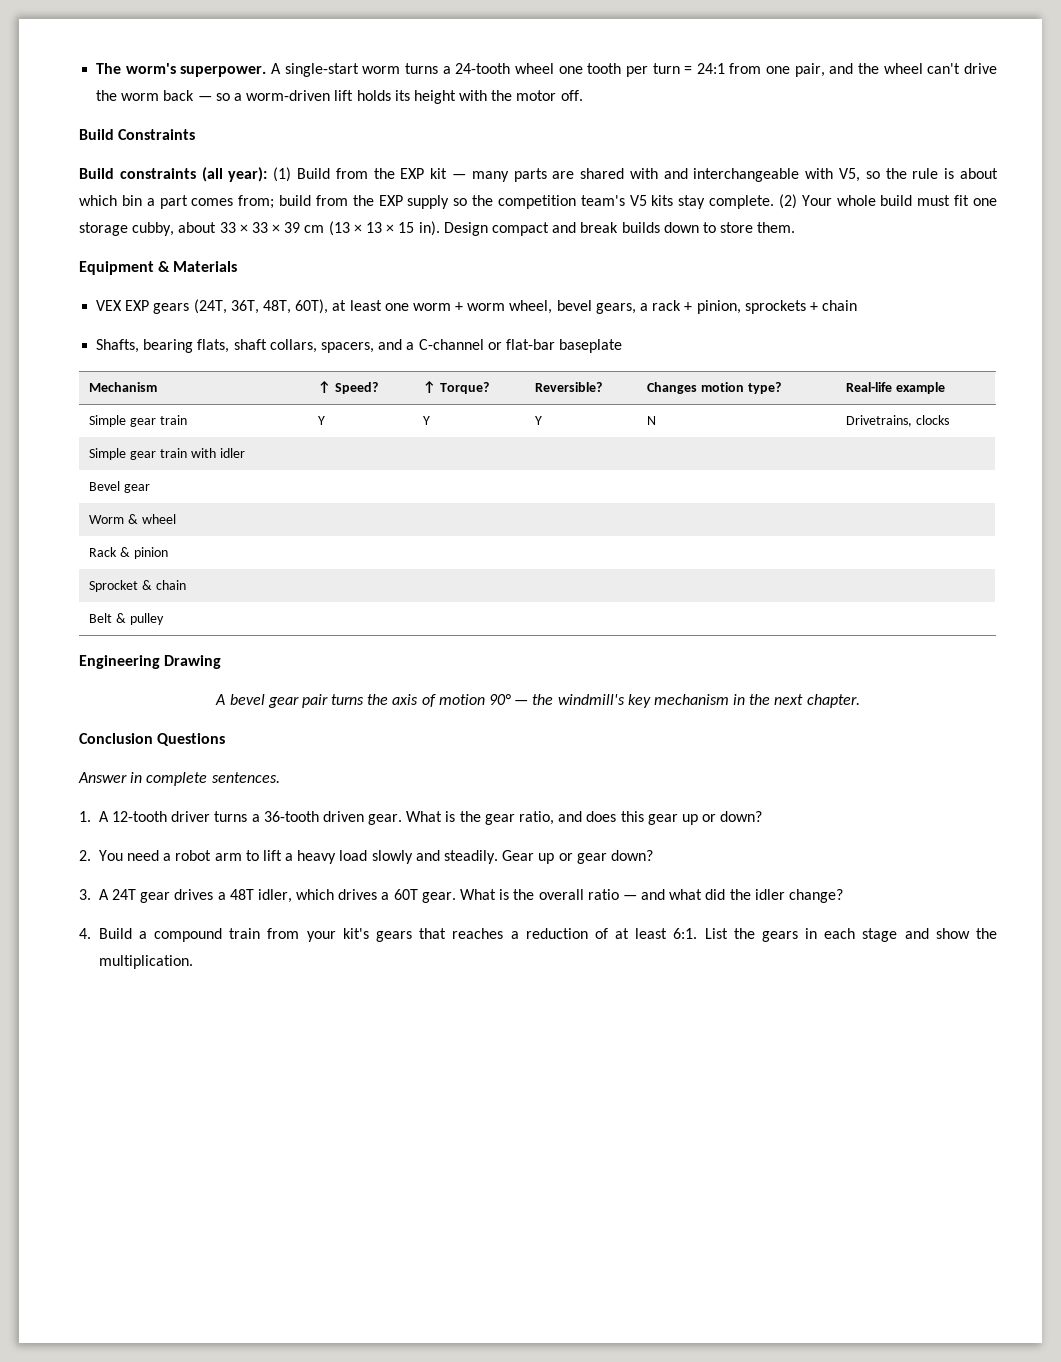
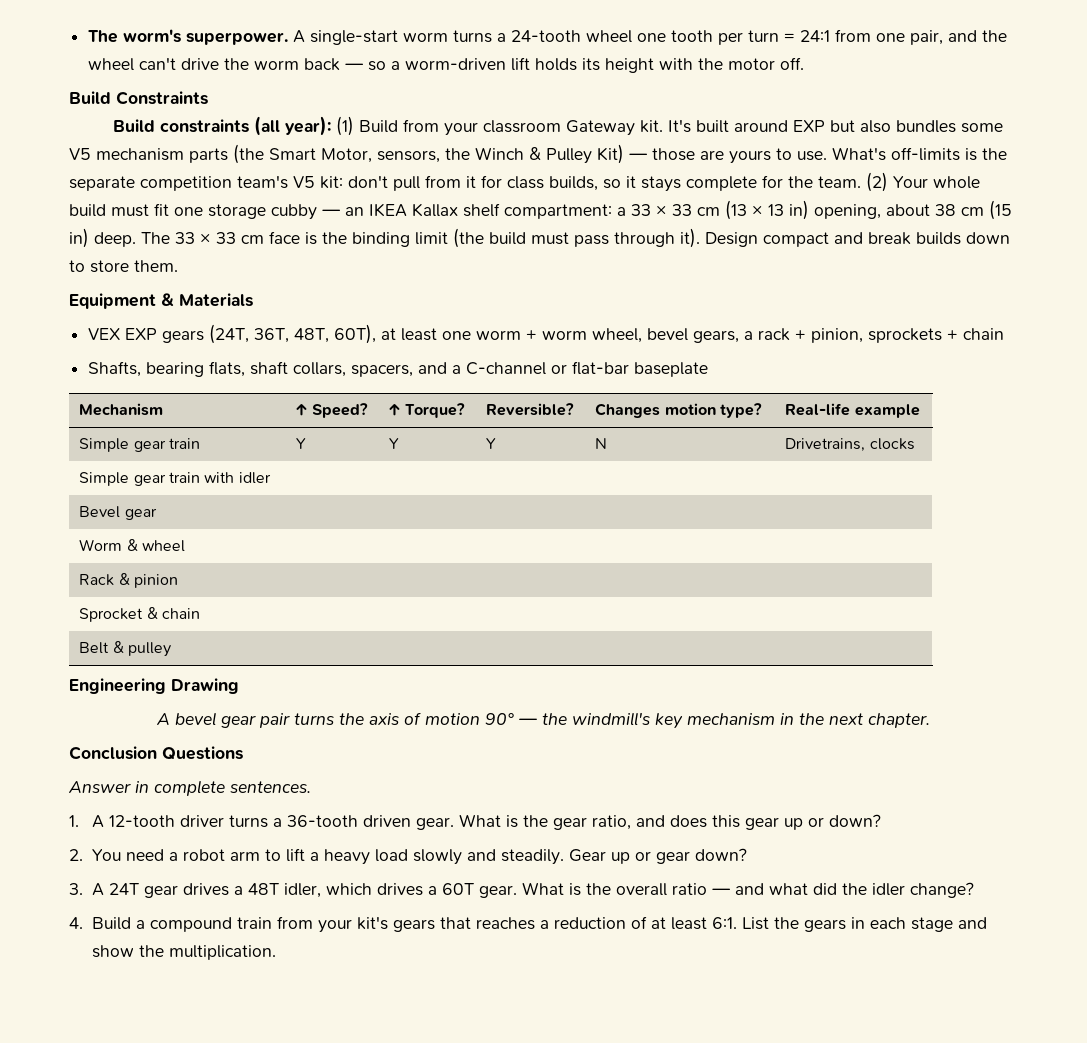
- Build constraints (all year): (1) Build from the EXP kit — many parts are shared with and interchangeable with V5, so the rule is about which bin a part comes from; build from the EXP supply so the competition team's V5 kits stay complete.
+ Build constraints (all year): (1) Build from your classroom Gateway kit. It's built around EXP but also bundles some V5 mechanism parts (the Smart Motor, sensors, the Winch & Pulley Kit) — those are yours to use. What's off-limits is the separate competition team's V5 kit: don't pull from it for class builds, so it stays complete for the team.
- (2) Your whole build must fit one storage cubby, about 33 × 33 × 39 cm (13 × 13 × 15 in).
+ (2) Your whole build must fit one storage cubby — an IKEA Kallax shelf compartment: a 33 × 33 cm (13 × 13 in) opening, about 38 cm (15 in) deep. The 33 × 33 cm face is the binding limit (the build must pass through it).

